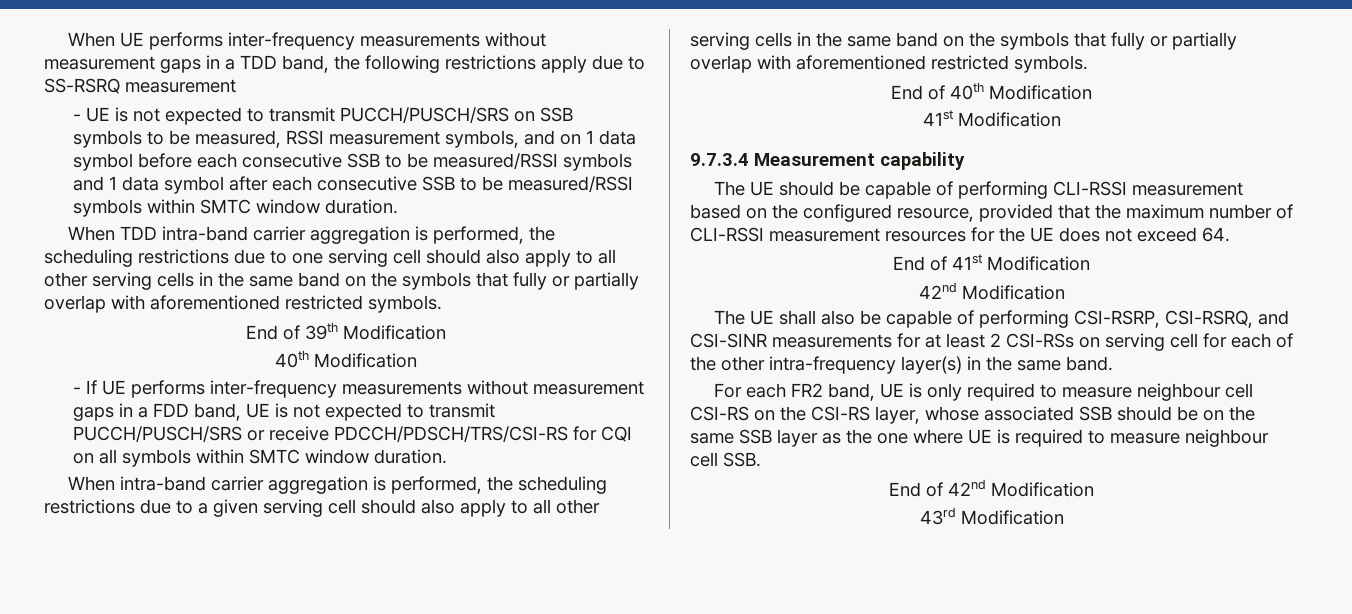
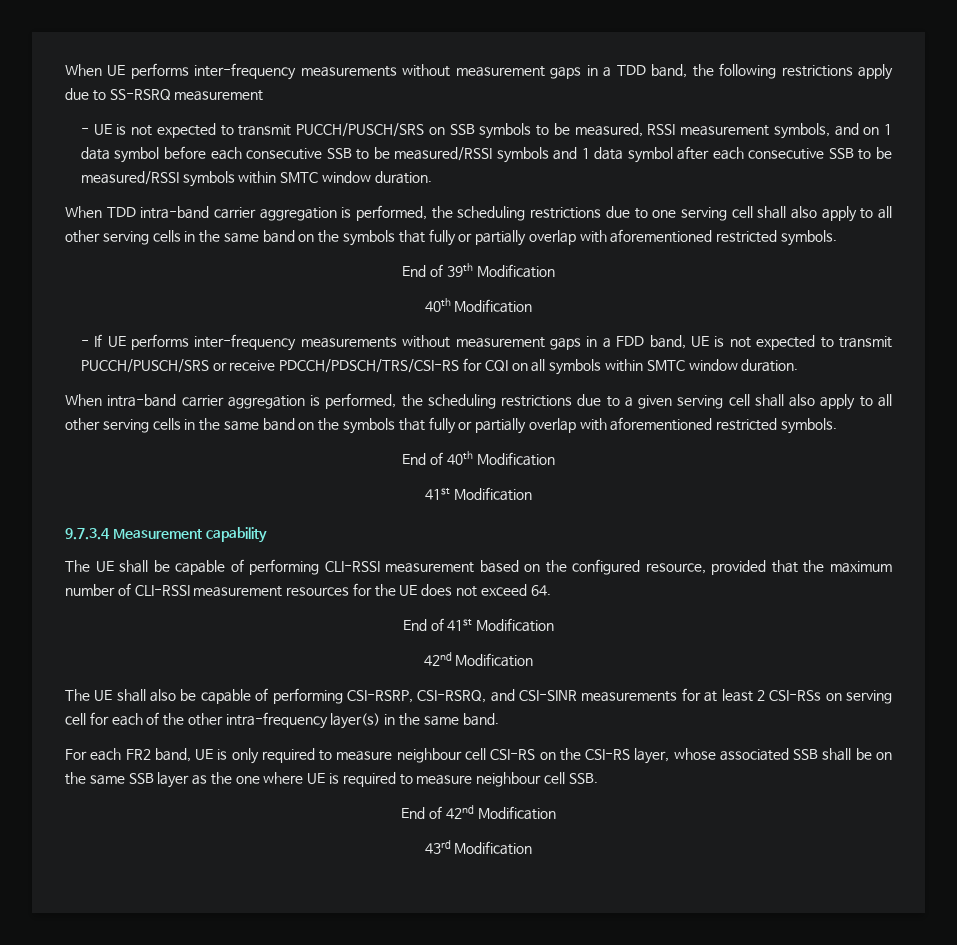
- When TDD intra-band carrier aggregation is performed, the scheduling restrictions due to one serving cell should also apply to all other serving cells in the same band on the symbols that fully or partially overlap with aforementioned restricted symbols.
+ When TDD intra-band carrier aggregation is performed, the scheduling restrictions due to one serving cell shall also apply to all other serving cells in the same band on the symbols that fully or partially overlap with aforementioned restricted symbols.
- When intra-band carrier aggregation is performed, the scheduling restrictions due to a given serving cell should also apply to all other serving cells in the same band on the symbols that fully or partially overlap with aforementioned restricted symbols.
+ When intra-band carrier aggregation is performed, the scheduling restrictions due to a given serving cell shall also apply to all other serving cells in the same band on the symbols that fully or partially overlap with aforementioned restricted symbols.
- The UE should be capable of performing CLI-RSSI measurement based on the configured resource, provided that the maximum number of CLI-RSSI measurement resources for the UE does not exceed 64.
+ The UE shall be capable of performing CLI-RSSI measurement based on the configured resource, provided that the maximum number of CLI-RSSI measurement resources for the UE does not exceed 64.
- For each FR2 band, UE is only required to measure neighbour cell CSI-RS on the CSI-RS layer, whose associated SSB should be on the same SSB layer as the one where UE is required to measure neighbour cell SSB.
+ For each FR2 band, UE is only required to measure neighbour cell CSI-RS on the CSI-RS layer, whose associated SSB shall be on the same SSB layer as the one where UE is required to measure neighbour cell SSB.

